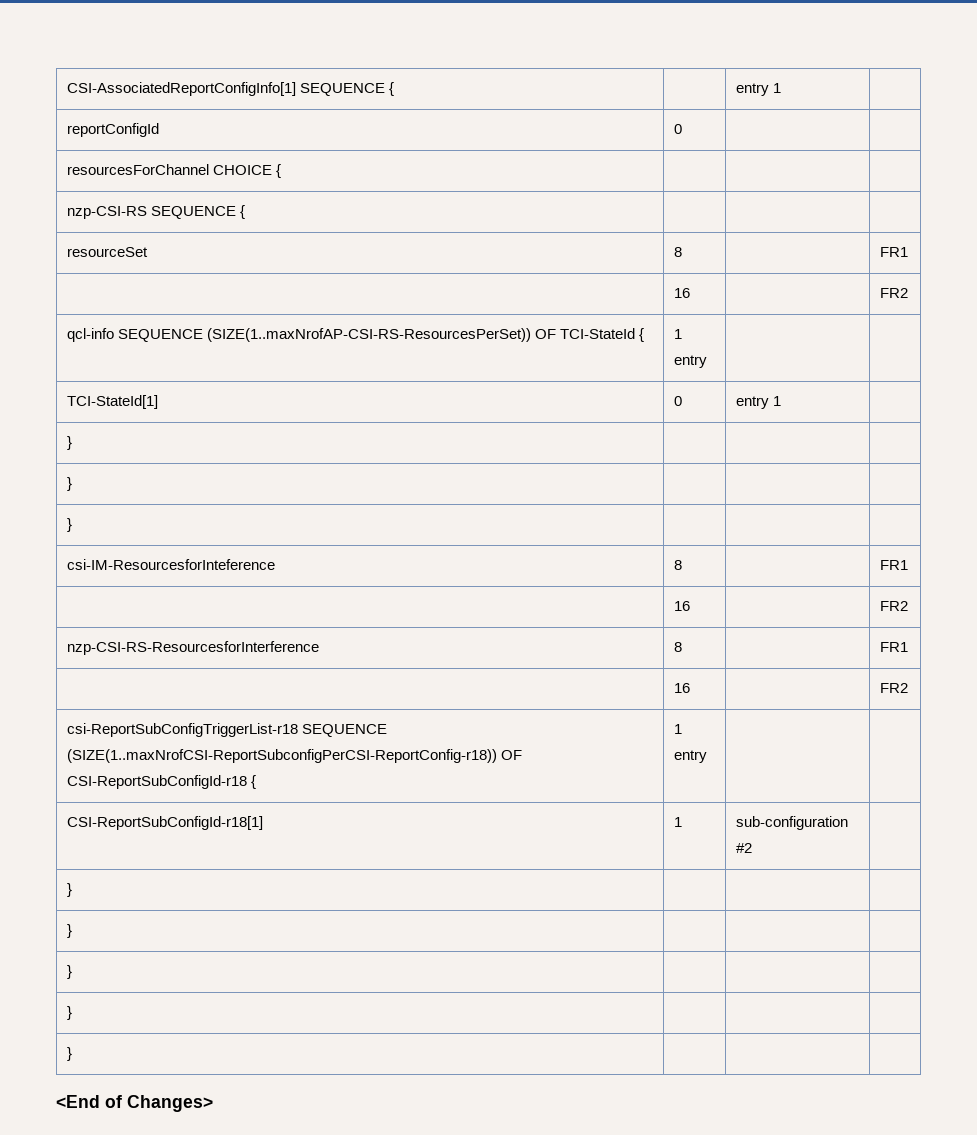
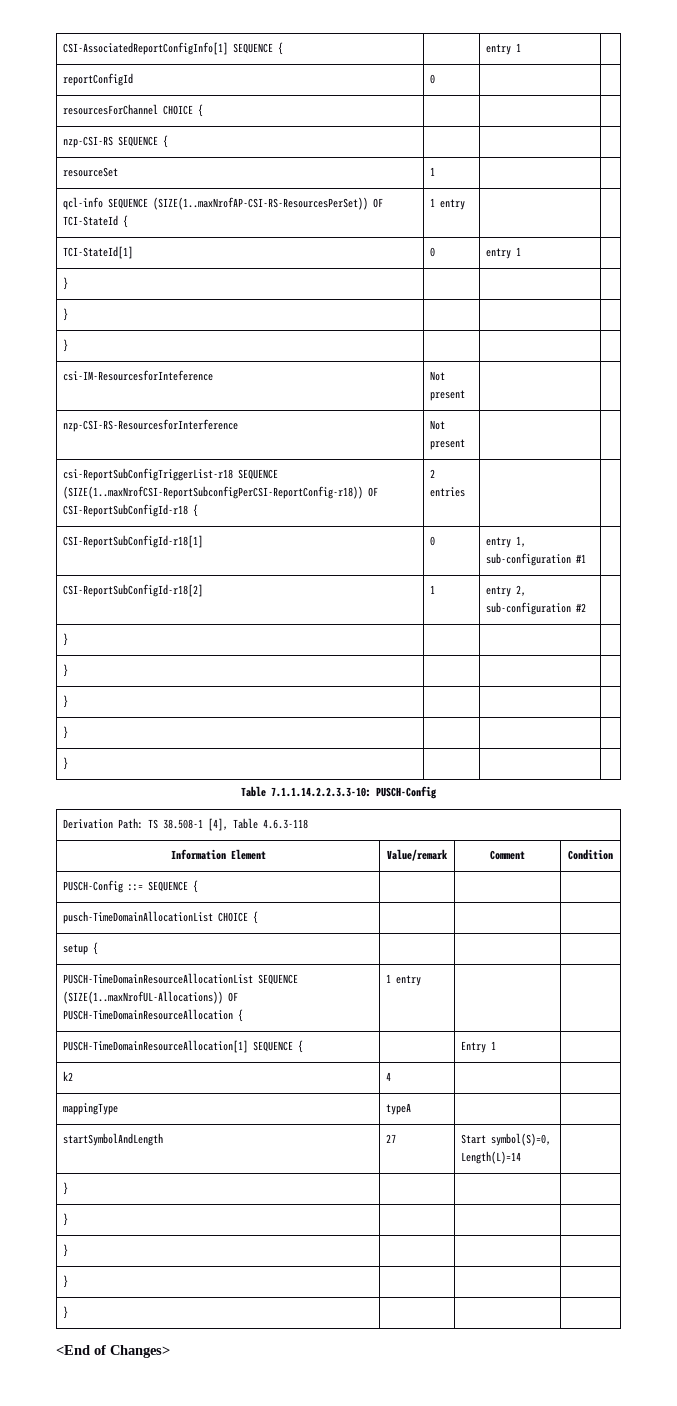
- resourceSet | 8 | | FR1
- | 16 | | FR2
+ resourceSet | 1 | |
- csi-IM-ResourcesforInteference | 8 | | FR1
- | 16 | | FR2
- nzp-CSI-RS-ResourcesforInterference | 8 | | FR1
- | 16 | | FR2
+ csi-IM-ResourcesforInteference | Not present | |
+ nzp-CSI-RS-ResourcesforInterference | Not present | |
- csi-ReportSubConfigTriggerList-r18 SEQUENCE (SIZE(1..maxNrofCSI-ReportSubconfigPerCSI-ReportConfig-r18)) OF CSI-ReportSubConfigId-r18 { | 1 entry | |
- CSI-ReportSubConfigId-r18[1] | 1 | sub-configuration #2 |
+ csi-ReportSubConfigTriggerList-r18 SEQUENCE (SIZE(1..maxNrofCSI-ReportSubconfigPerCSI-ReportConfig-r18)) OF CSI-ReportSubConfigId-r18 { | 2 entries | |
+ CSI-ReportSubConfigId-r18[1] | 0 | entry 1, sub-configuration #1 |
+ CSI-ReportSubConfigId-r18[2] | 1 | entry 2, sub-configuration #2 |
+ } | | |
+ } | | |
+ } | | |
+ } | | |
+ } | | |
+ Table 7.1.1.14.2.2.3.3-10: PUSCH-Config
+ Derivation Path: TS 38.508-1 [4], Table 4.6.3-118
+ Information Element | Value/remark | Comment | Condition
+ PUSCH-Config ::= SEQUENCE { | | |
+ pusch-TimeDomainAllocationList CHOICE { | | |
+ setup { | | |
+ PUSCH-TimeDomainResourceAllocationList SEQUENCE (SIZE(1..maxNrofUL-Allocations)) OF PUSCH-TimeDomainResourceAllocation { | 1 entry | |
+ PUSCH-TimeDomainResourceAllocation[1] SEQUENCE { | | Entry 1 |
+ k2 | 4 | |
+ mappingType | typeA | |
+ startSymbolAndLength | 27 | Start symbol(S)=0, Length(L)=14 |

